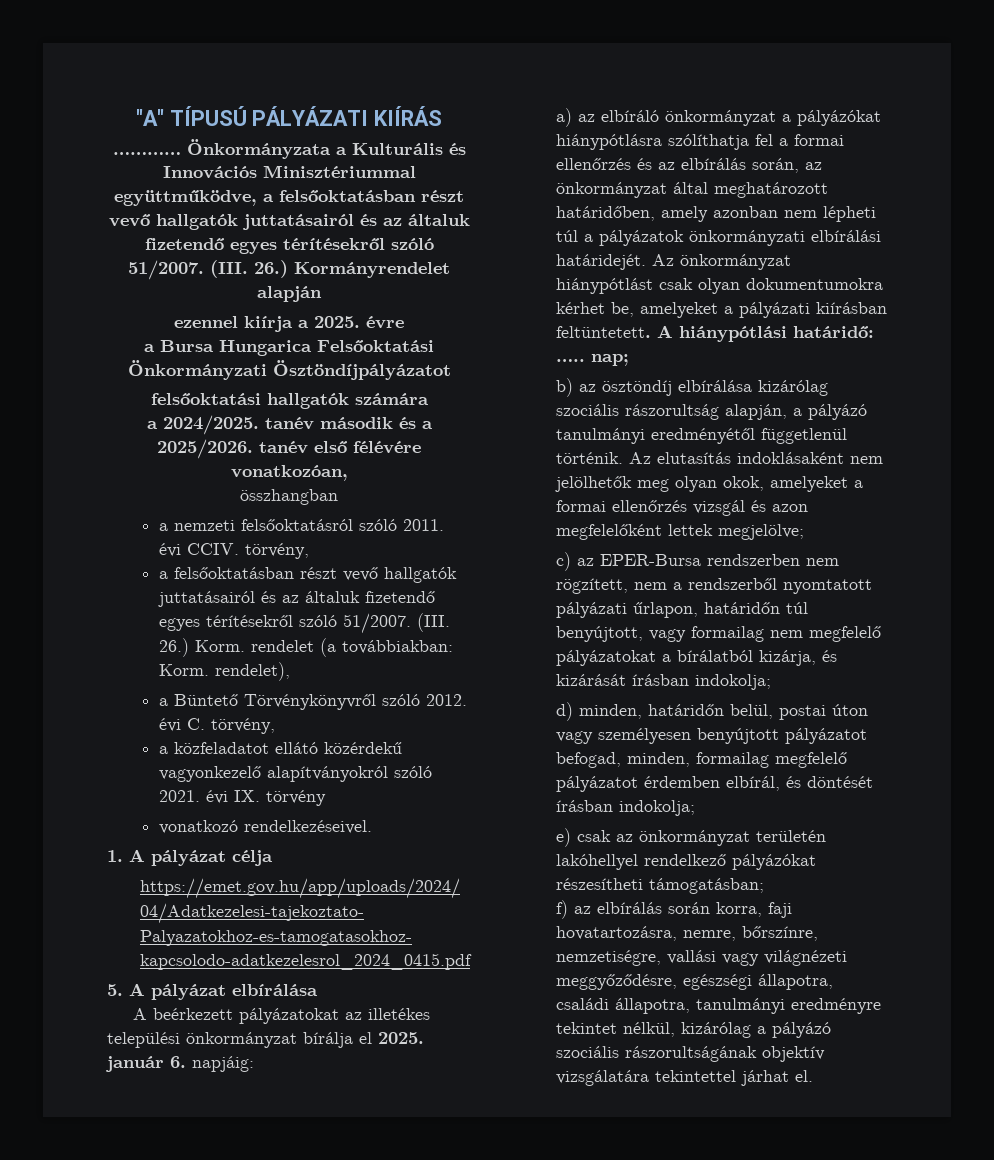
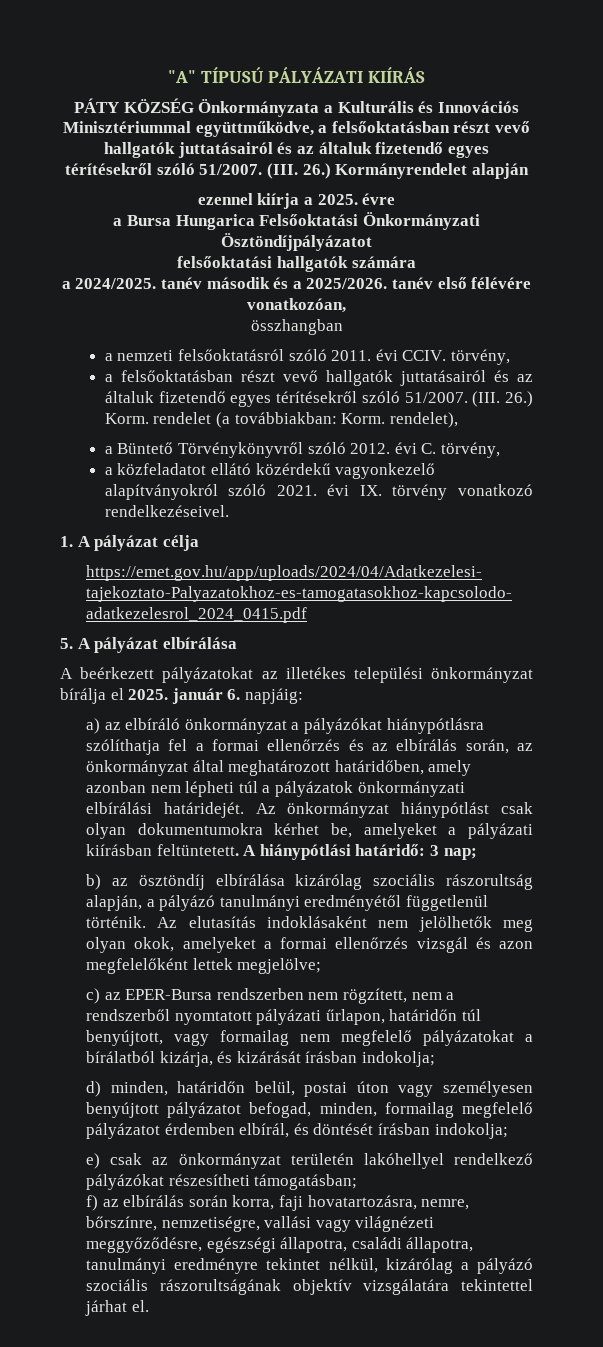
- ………… Önkormányzata a Kulturális és Innovációs Minisztériummal együttműködve, a felsőoktatásban részt vevő hallgatók juttatásairól és az általuk fizetendő egyes térítésekről szóló 51/2007.
+ PÁTY KÖZSÉG Önkormányzata a Kulturális és Innovációs Minisztériummal együttműködve, a felsőoktatásban részt vevő hallgatók juttatásairól és az általuk fizetendő egyes térítésekről szóló 51/2007.
- a közfeladatot ellátó közérdekű vagyonkezelő alapítványokról szóló 2021. évi IX. törvény
- vonatkozó rendelkezéseivel.
+ a közfeladatot ellátó közérdekű vagyonkezelő alapítványokról szóló 2021. évi IX. törvény vonatkozó rendelkezéseivel.
- A hiánypótlási határidő: ….. nap;
+ A hiánypótlási határidő: 3 nap;

